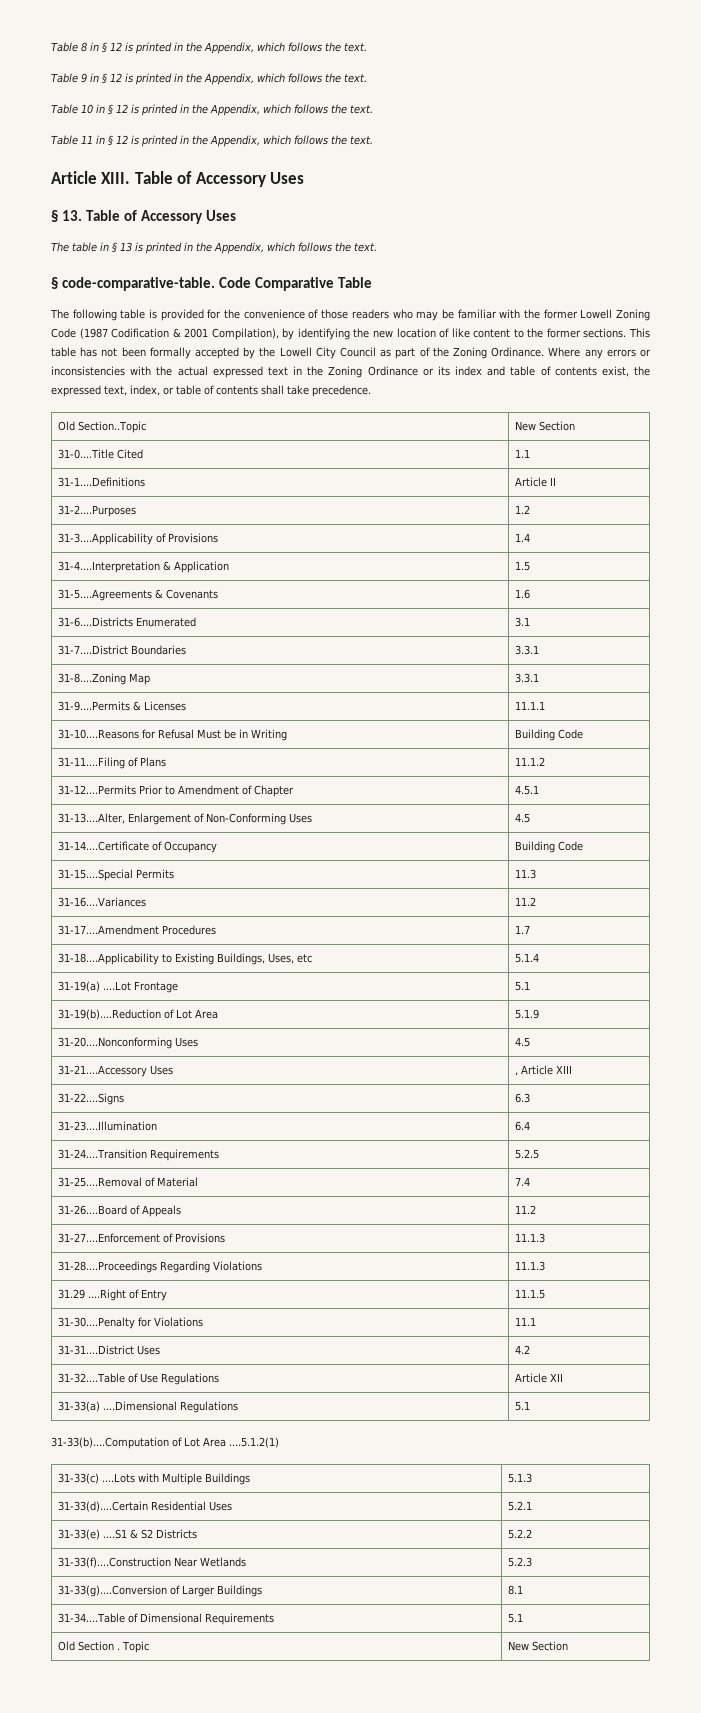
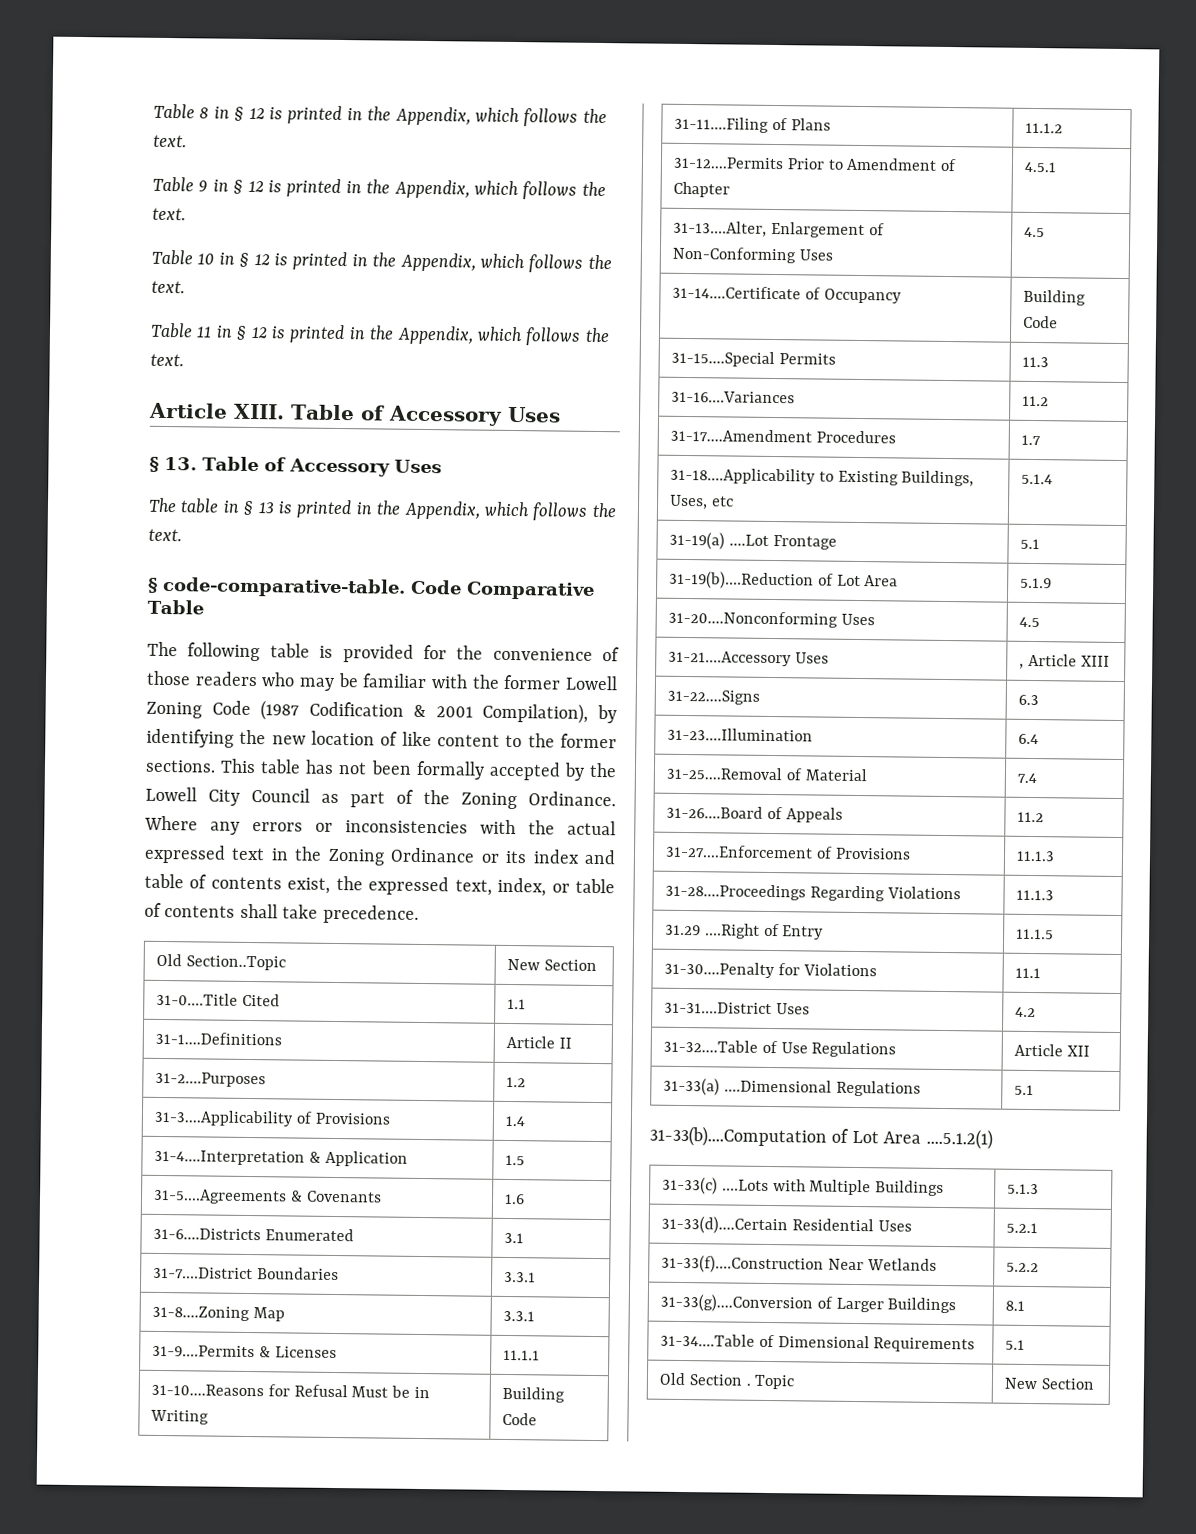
- 31-24....Transition Requirements | 5.2.5
- 31-33(e) ....S1 & S2 Districts | 5.2.2
- 31-33(f)....Construction Near Wetlands | 5.2.3
+ 31-33(f)....Construction Near Wetlands | 5.2.2

